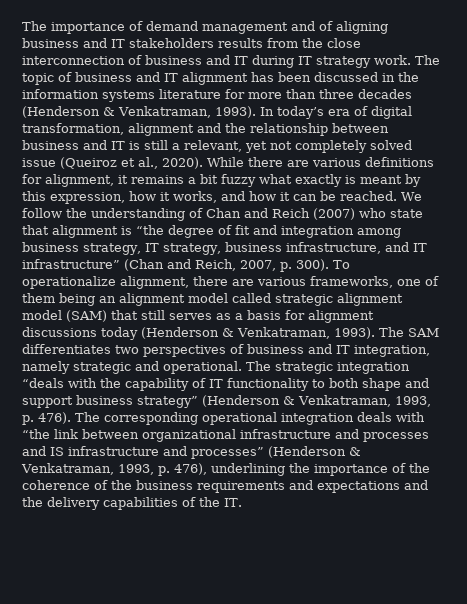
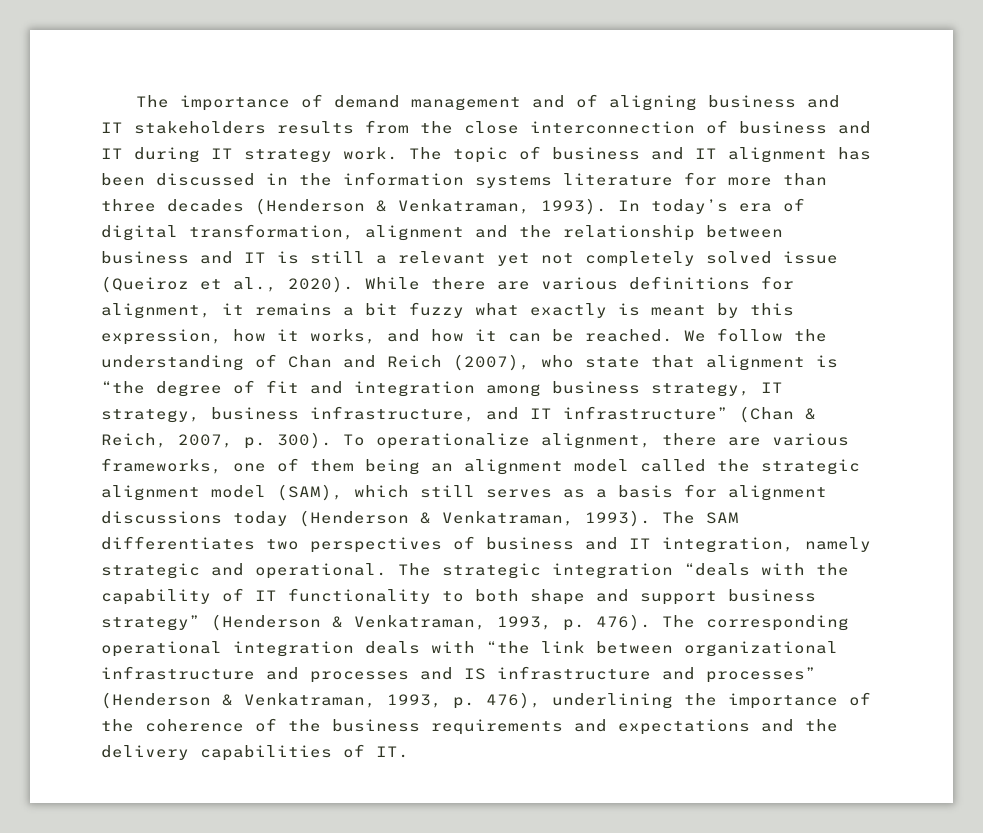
- In today’s era of digital transformation, alignment and the relationship between business and IT is still a relevant, yet not completely solved issue (Queiroz et al., 2020).
+ In today’s era of digital transformation, alignment and the relationship between business and IT is still a relevant yet not completely solved issue (Queiroz et al., 2020).
- We follow the understanding of Chan and Reich (2007) who state that alignment is “the degree of fit and integration among business strategy, IT strategy, business infrastructure, and IT infrastructure” (Chan and Reich, 2007, p. 300).
+ We follow the understanding of Chan and Reich (2007), who state that alignment is “the degree of fit and integration among business strategy, IT strategy, business infrastructure, and IT infrastructure” (Chan & Reich, 2007, p. 300).
- To operationalize alignment, there are various frameworks, one of them being an alignment model called strategic alignment model (SAM) that still serves as a basis for alignment discussions today (Henderson & Venkatraman, 1993).
+ To operationalize alignment, there are various frameworks, one of them being an alignment model called the strategic alignment model (SAM), which still serves as a basis for alignment discussions today (Henderson & Venkatraman, 1993).
- The corresponding operational integration deals with “the link between organizational infrastructure and processes and IS infrastructure and processes” (Henderson & Venkatraman, 1993, p. 476), underlining the importance of the coherence of the business requirements and expectations and the delivery capabilities of the IT.
+ The corresponding operational integration deals with “the link between organizational infrastructure and processes and IS infrastructure and processes” (Henderson & Venkatraman, 1993, p. 476), underlining the importance of the coherence of the business requirements and expectations and the delivery capabilities of IT.

